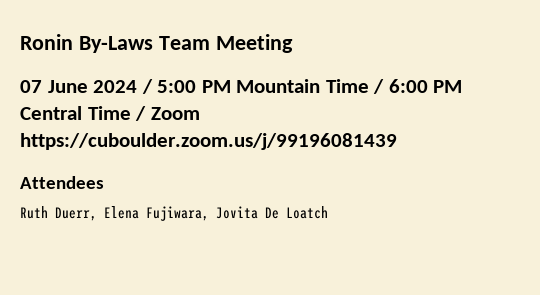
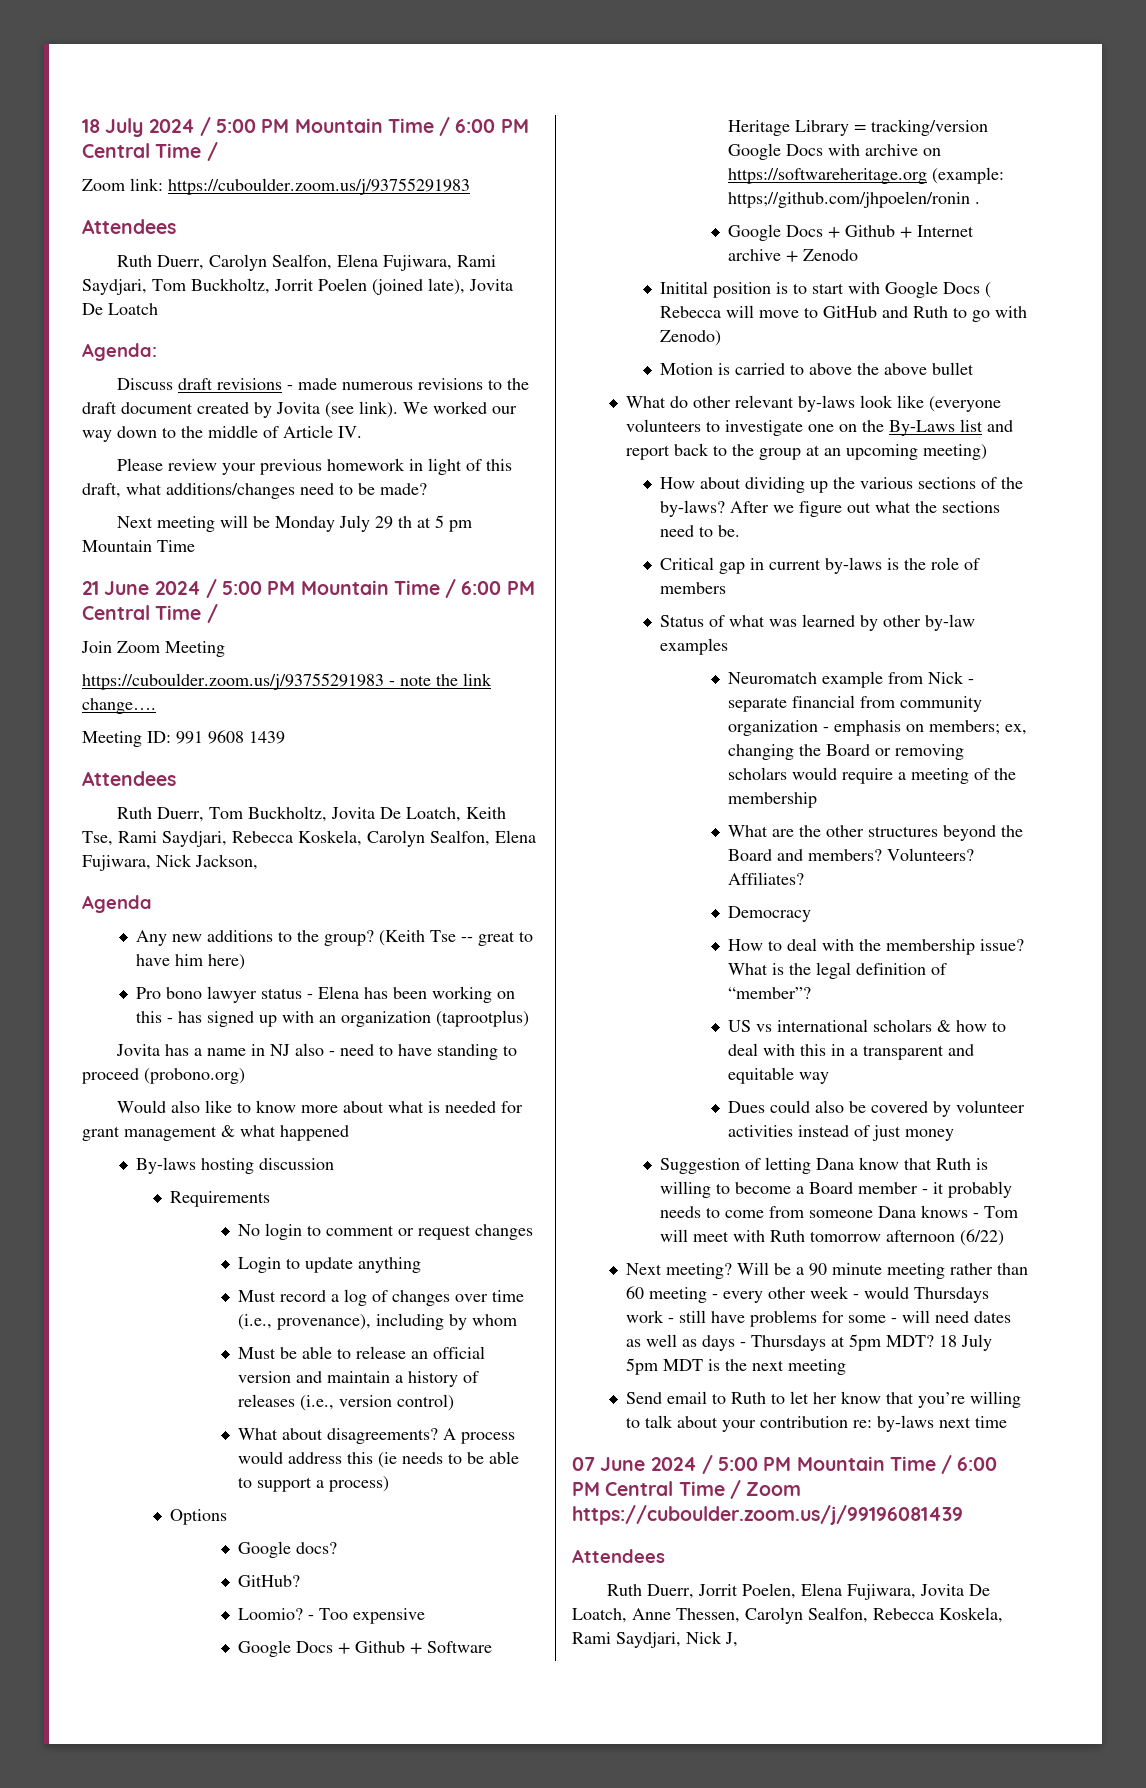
- Ronin By-Laws Team Meeting
+ 18 July 2024 / 5:00 PM Mountain Time / 6:00 PM Central Time /
+ Zoom link: https://cuboulder.zoom.us/j/93755291983
+ Attendees
+ Ruth Duerr, Carolyn Sealfon, Elena Fujiwara, Rami Saydjari, Tom Buckholtz, Jorrit Poelen (joined late), Jovita De Loatch
+ Agenda:
+ Discuss draft revisions - made numerous revisions to the draft document created by Jovita (see link). We worked our way down to the middle of Article IV.
+ Please review your previous homework in light of this draft, what additions/changes need to be made?
+ Next meeting will be Monday July 29 th at 5 pm Mountain Time
+ 21 June 2024 / 5:00 PM Mountain Time / 6:00 PM Central Time /
+ Join Zoom Meeting
+ https://cuboulder.zoom.us/j/93755291983 - note the link change….
+ Meeting ID: 991 9608 1439
+ Attendees
+ Ruth Duerr, Tom Buckholtz, Jovita De Loatch, Keith Tse, Rami Saydjari, Rebecca Koskela, Carolyn Sealfon, Elena Fujiwara, Nick Jackson,
+ Agenda
+ Any new additions to the group? (Keith Tse -- great to have him here)
+ Pro bono lawyer status - Elena has been working on this - has signed up with an organization (taprootplus)
+ Jovita has a name in NJ also - need to have standing to proceed (probono.org)
+ Would also like to know more about what is needed for grant management & what happened
+ By-laws hosting discussion
+ Requirements
+ No login to comment or request changes
+ Login to update anything
+ Must record a log of changes over time (i.e., provenance), including by whom
+ Must be able to release an official version and maintain a history of releases (i.e., version control)
+ What about disagreements? A process would address this (ie needs to be able to support a process)
+ Options
+ Google docs?
+ GitHub?
+ Loomio? - Too expensive
+ Google Docs + Github + Software Heritage Library = tracking/version Google Docs with archive on https://softwareheritage.org (example: https;//github.com/jhpoelen/ronin .
+ Google Docs + Github + Internet archive + Zenodo
+ Initital position is to start with Google Docs ( Rebecca will move to GitHub and Ruth to go with Zenodo)
+ Motion is carried to above the above bullet
+ What do other relevant by-laws look like (everyone volunteers to investigate one on the By-Laws list and report back to the group at an upcoming meeting)
+ How about dividing up the various sections of the by-laws? After we figure out what the sections need to be.
+ Critical gap in current by-laws is the role of members
+ Status of what was learned by other by-law examples
+ Neuromatch example from Nick - separate financial from community organization - emphasis on members; ex, changing the Board or removing scholars would require a meeting of the membership
+ What are the other structures beyond the Board and members? Volunteers? Affiliates?
+ Democracy
+ How to deal with the membership issue? What is the legal definition of “member”?
+ US vs international scholars & how to deal with this in a transparent and equitable way
+ Dues could also be covered by volunteer activities instead of just money
+ Suggestion of letting Dana know that Ruth is willing to become a Board member - it probably needs to come from someone Dana knows - Tom will meet with Ruth tomorrow afternoon (6/22)
+ Next meeting? Will be a 90 minute meeting rather than 60 meeting - every other week - would Thursdays work - still have problems for some - will need dates as well as days - Thursdays at 5pm MDT? 18 July 5pm MDT is the next meeting
+ Send email to Ruth to let her know that you’re willing to talk about your contribution re: by-laws next time
- Ruth Duerr, Elena Fujiwara, Jovita De Loatch
+ Ruth Duerr, Jorrit Poelen, Elena Fujiwara, Jovita De Loatch, Anne Thessen, Carolyn Sealfon, Rebecca Koskela, Rami Saydjari, Nick J,

